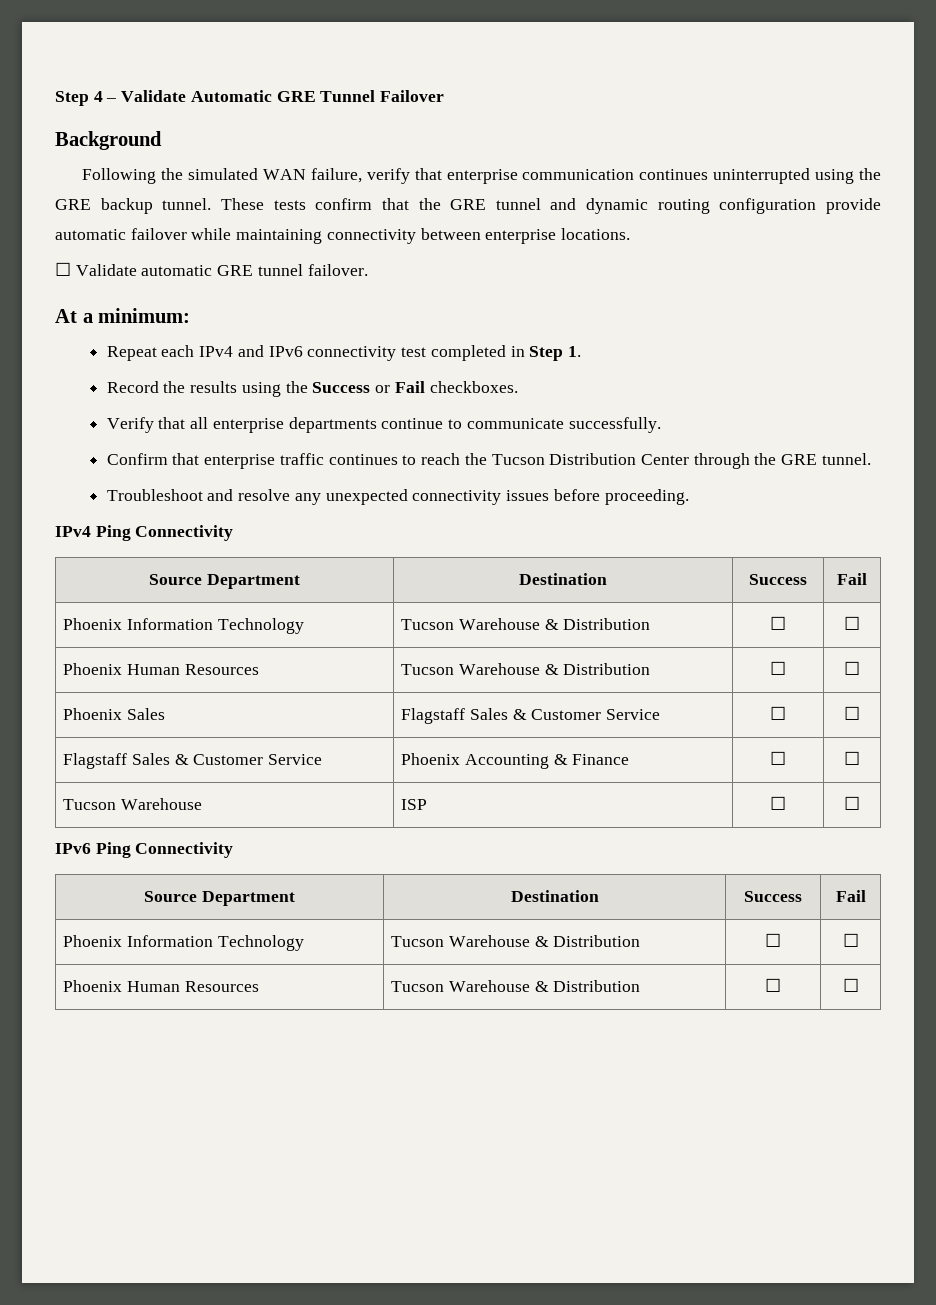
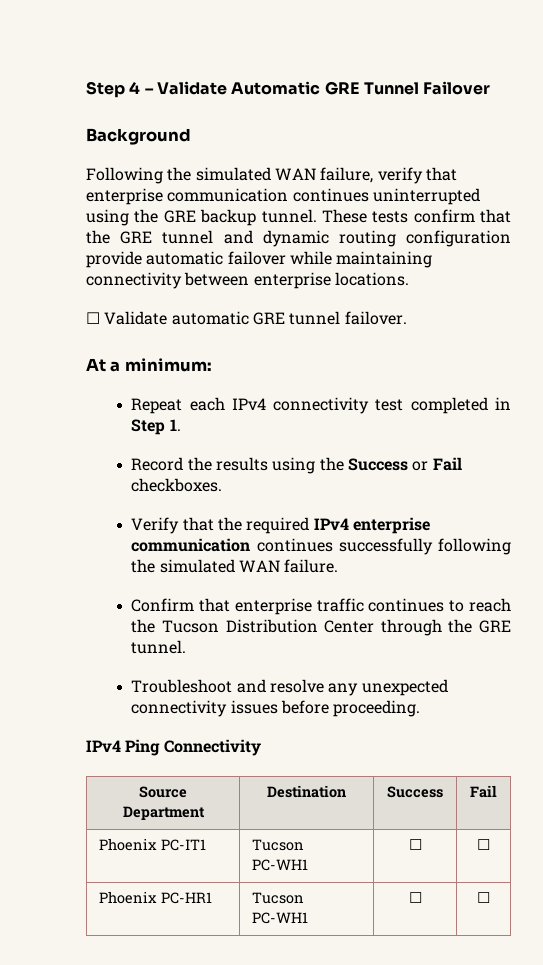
- Repeat each IPv4 and IPv6 connectivity test completed in Step 1.
+ Repeat each IPv4 connectivity test completed in Step 1.
- Verify that all enterprise departments continue to communicate successfully.
+ Verify that the required IPv4 enterprise communication continues successfully following the simulated WAN failure.
  IPv4 Ping Connectivity
  Source Department | Destination | Success | Fail
- Phoenix Information Technology | Tucson Warehouse & Distribution | ☐ | ☐
- Phoenix Human Resources | Tucson Warehouse & Distribution | ☐ | ☐
- Phoenix Sales | Flagstaff Sales & Customer Service | ☐ | ☐
- Flagstaff Sales & Customer Service | Phoenix Accounting & Finance | ☐ | ☐
- Tucson Warehouse | ISP | ☐ | ☐
- IPv6 Ping Connectivity
- Source Department | Destination | Success | Fail
- Phoenix Information Technology | Tucson Warehouse & Distribution | ☐ | ☐
- Phoenix Human Resources | Tucson Warehouse & Distribution | ☐ | ☐
+ Phoenix PC-IT1 | Tucson PC-WH1 | ☐ | ☐
+ Phoenix PC-HR1 | Tucson PC-WH1 | ☐ | ☐

